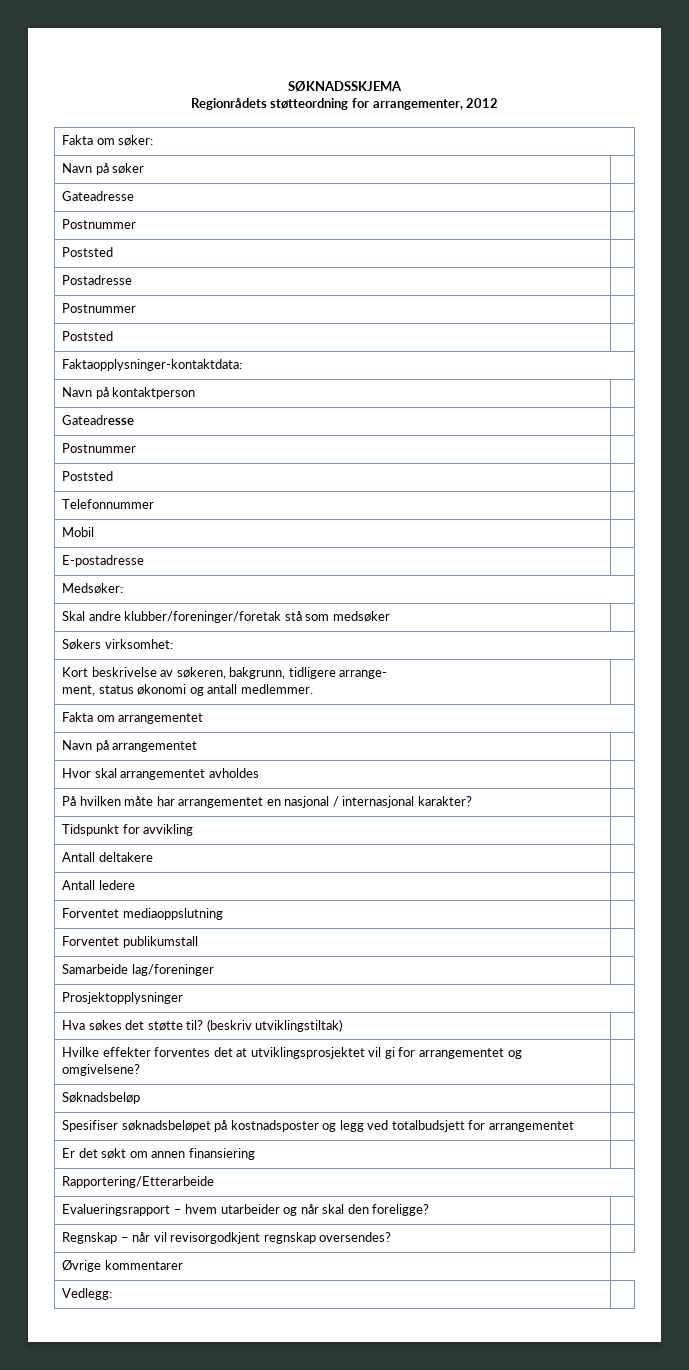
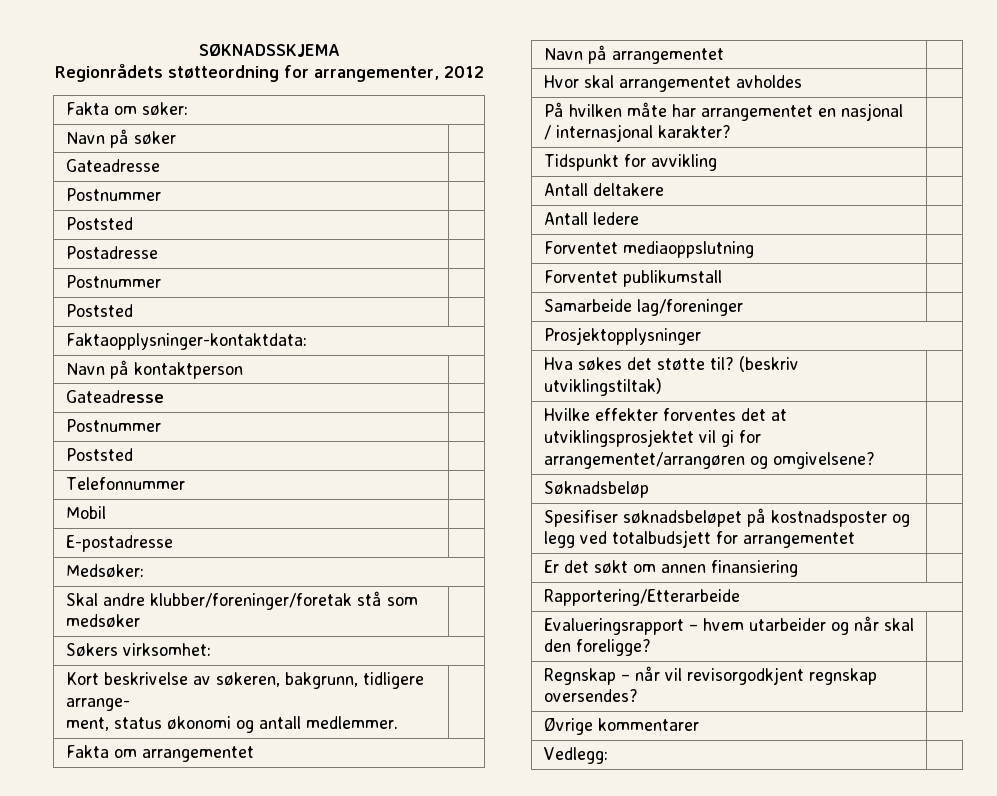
- Hvilke effekter forventes det at utviklingsprosjektet vil gi for arrangementet og omgivelsene? |
+ Hvilke effekter forventes det at utviklingsprosjektet vil gi for arrangementet/arrangøren og omgivelsene? |

